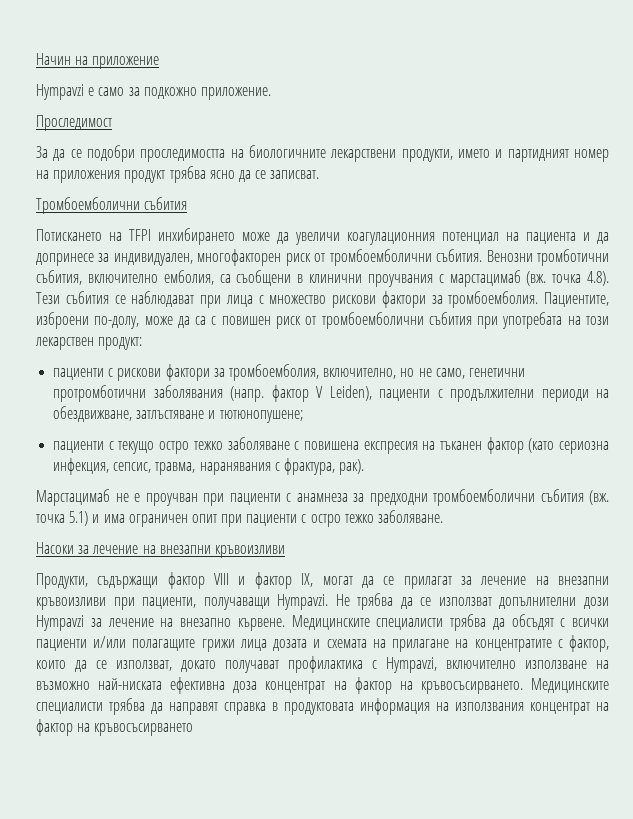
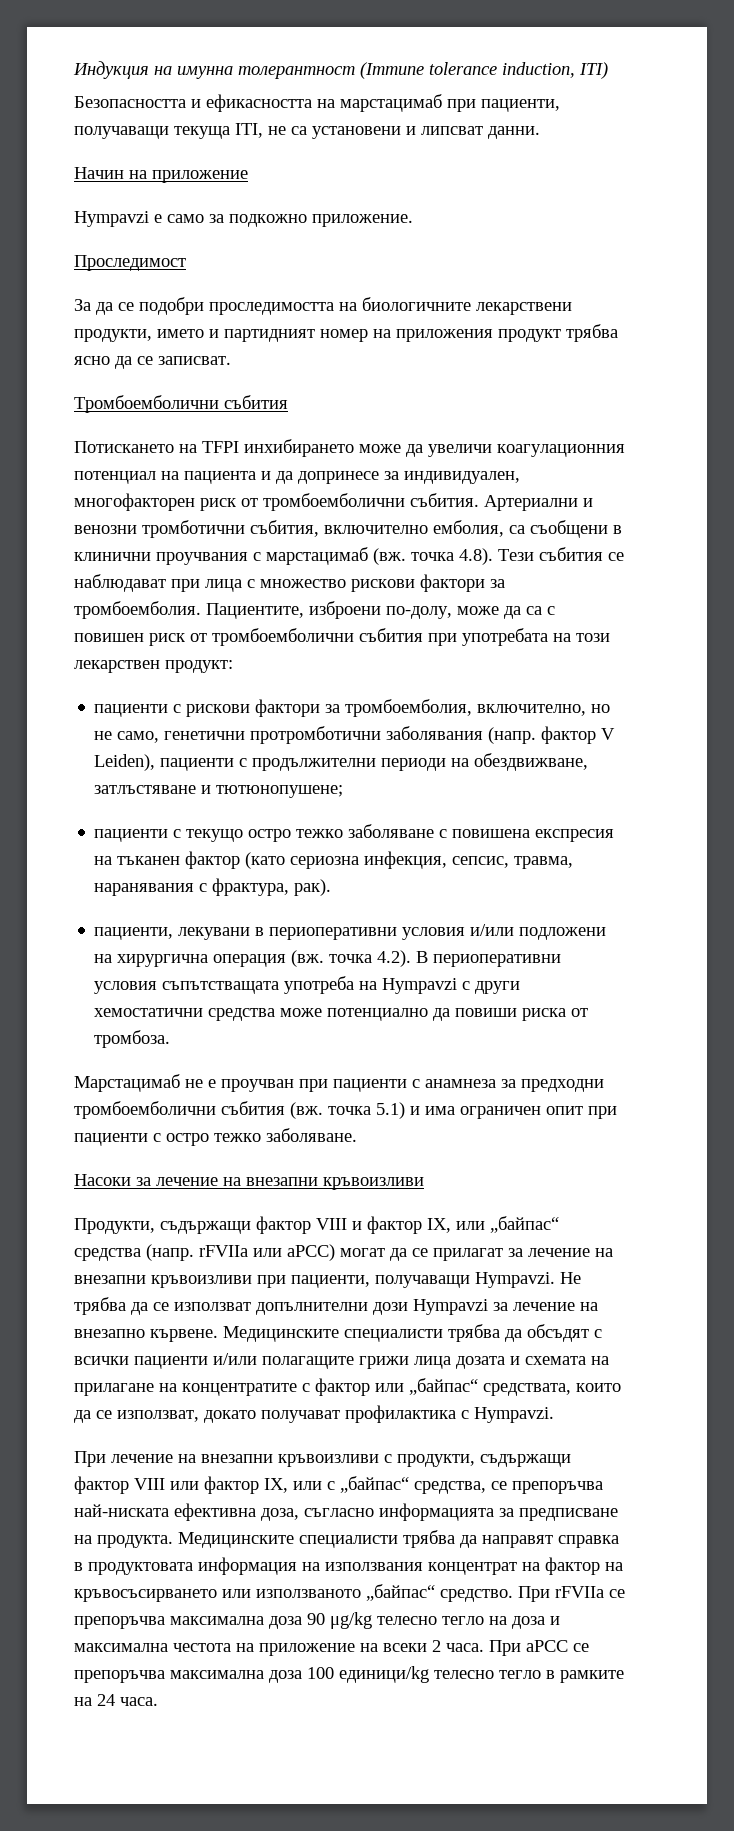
+ Индукция на имунна толерантност (Immune tolerance induction, ITI)
+ Безопасността и ефикасността на марстацимаб при пациенти, получаващи текуща ITI, не са установени и липсват данни.
- Венозни тромботични събития, включително емболия, са съобщени в клинични проучвания с марстацимаб (вж. точка 4.8). Тези събития се наблюдават при лица с множество рискови фактори за тромбоемболия.
+ Артериални и венозни тромботични събития, включително емболия, са съобщени в клинични проучвания с марстацимаб (вж. точка 4.8). Тези събития се наблюдават при лица с множество рискови фактори за тромбоемболия.
+ пациенти, лекувани в периоперативни условия и/или подложени на хирургична операция (вж. точка 4.2). В периоперативни условия съпътстващата употреба на Hympavzi с други хемостатични средства може потенциално да повиши риска от тромбоза.
- Продукти, съдържащи фактор VIII и фактор IX, могат да се прилагат за лечение на внезапни кръвоизливи при пациенти, получаващи Hympavzi.
+ Продукти, съдържащи фактор VIII и фактор IX, или „байпас“ средства (напр. rFVIIa или aPCC) могат да се прилагат за лечение на внезапни кръвоизливи при пациенти, получаващи Hympavzi.
- Медицинските специалисти трябва да обсъдят с всички пациенти и/или полагащите грижи лица дозата и схемата на прилагане на концентратите с фактор, които да се използват, докато получават профилактика с Hympavzi, включително използване на възможно най-ниската ефективна доза концентрат на фактор на кръвосъсирването.
+ Медицинските специалисти трябва да обсъдят с всички пациенти и/или полагащите грижи лица дозата и схемата на прилагане на концентратите с фактор или „байпас“ средствата, които да се използват, докато получават профилактика с Hympavzi.
+ При лечение на внезапни кръвоизливи с продукти, съдържащи фактор VIII или фактор IX, или с „байпас“ средства, се препоръчва най-ниската ефективна доза, съгласно информацията за предписване на продукта.
- Медицинските специалисти трябва да направят справка в продуктовата информация на използвания концентрат на фактор на кръвосъсирването
+ Медицинските специалисти трябва да направят справка в продуктовата информация на използвания концентрат на фактор на кръвосъсирването или използваното „байпас“ средство. При rFVIIa се препоръчва максимална доза 90 μg/kg телесно тегло на доза и максимална честота на приложение на всеки 2 часа. При aPCC се препоръчва максимална доза 100 единици/kg телесно тегло в рамките на 24 часа.

